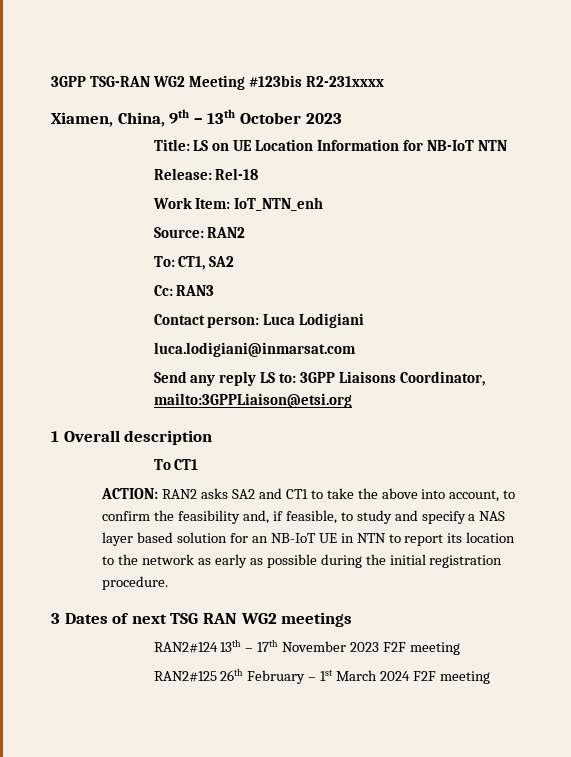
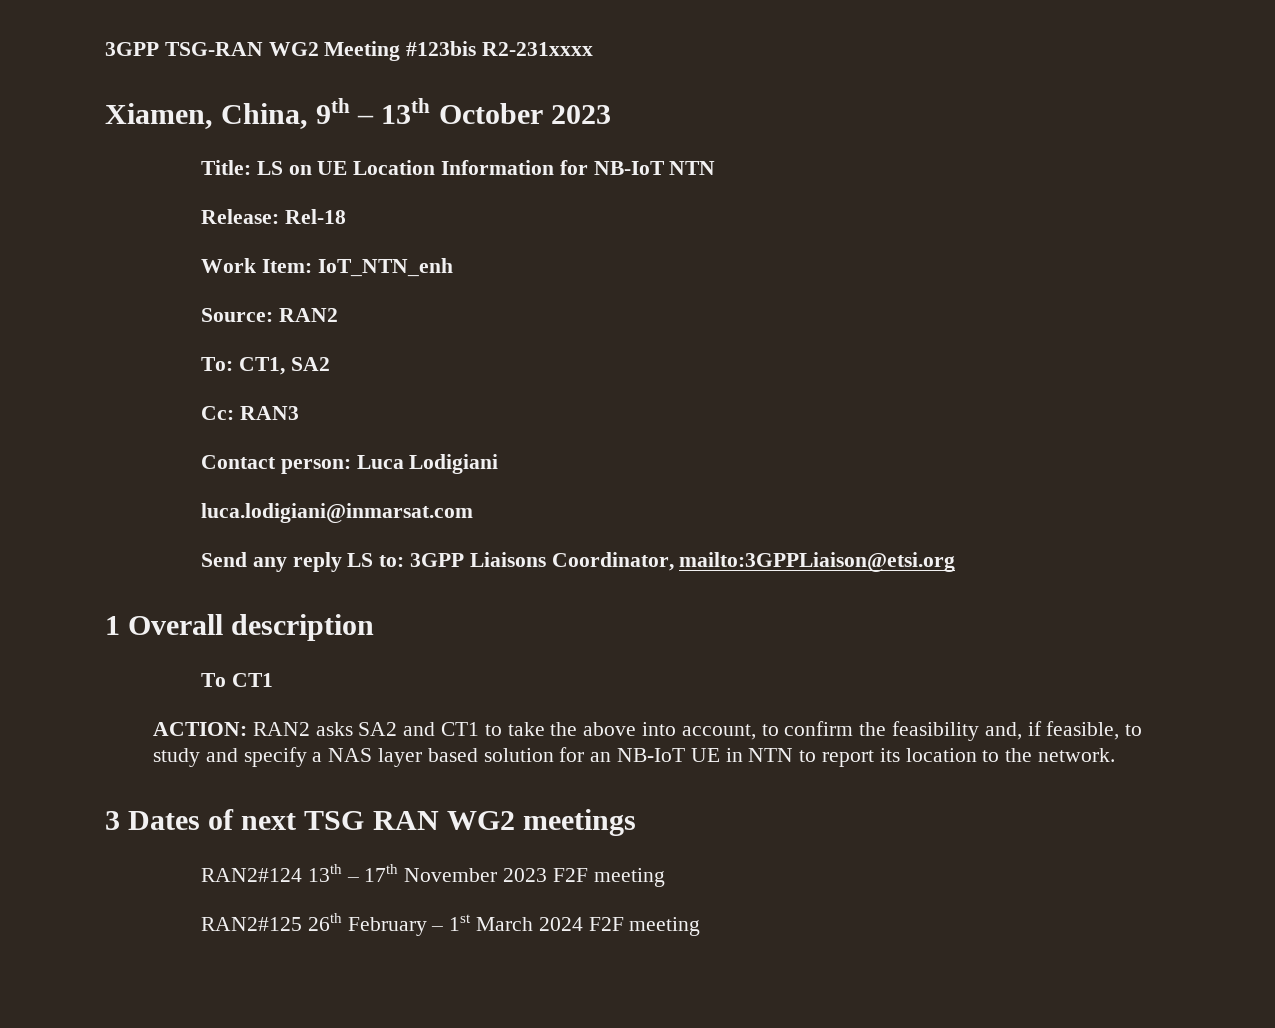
- ACTION: RAN2 asks SA2 and CT1 to take the above into account, to confirm the feasibility and, if feasible, to study and specify a NAS layer based solution for an NB-IoT UE in NTN to report its location to the network as early as possible during the initial registration procedure.
+ ACTION: RAN2 asks SA2 and CT1 to take the above into account, to confirm the feasibility and, if feasible, to study and specify a NAS layer based solution for an NB-IoT UE in NTN to report its location to the network.

